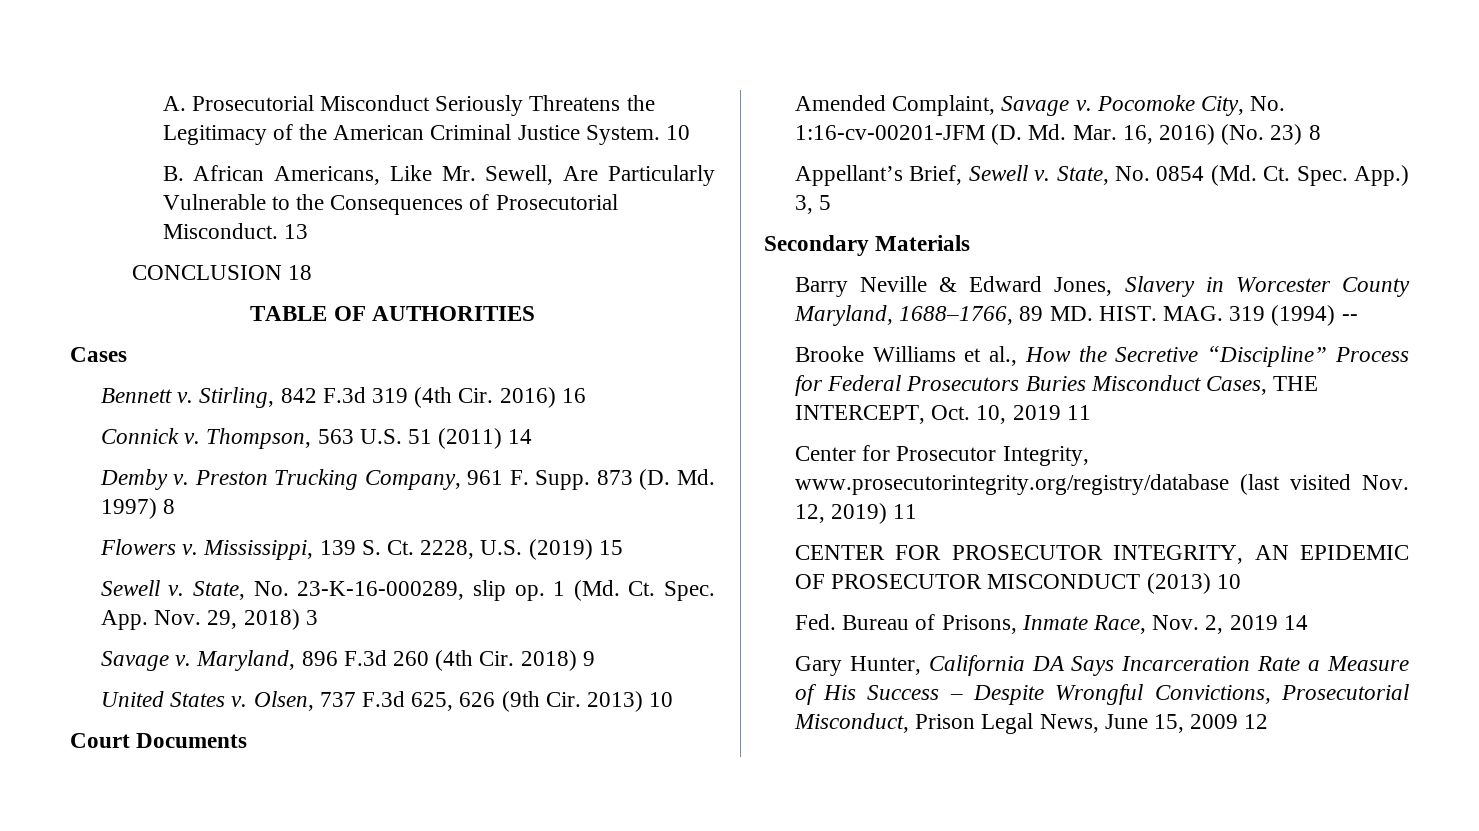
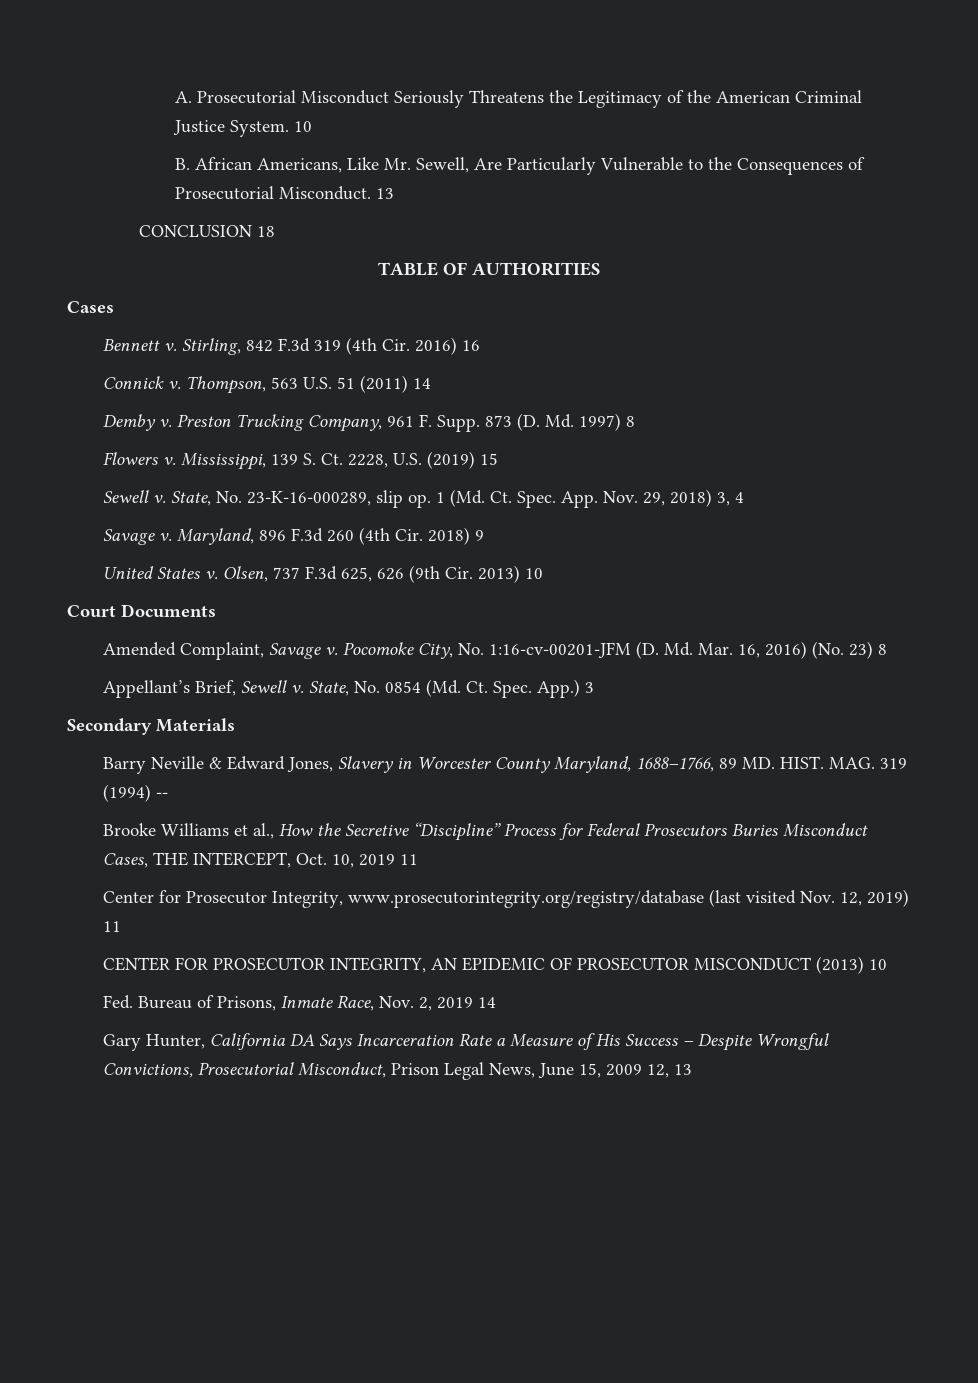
- App. Nov. 29, 2018) 3
+ App. Nov. 29, 2018) 3, 4
- App.) 3, 5
+ App.) 3
- Gary Hunter, California DA Says Incarceration Rate a Measure of His Success – Despite Wrongful Convictions, Prosecutorial Misconduct, Prison Legal News, June 15, 2009 12
+ Gary Hunter, California DA Says Incarceration Rate a Measure of His Success – Despite Wrongful Convictions, Prosecutorial Misconduct, Prison Legal News, June 15, 2009 12, 13

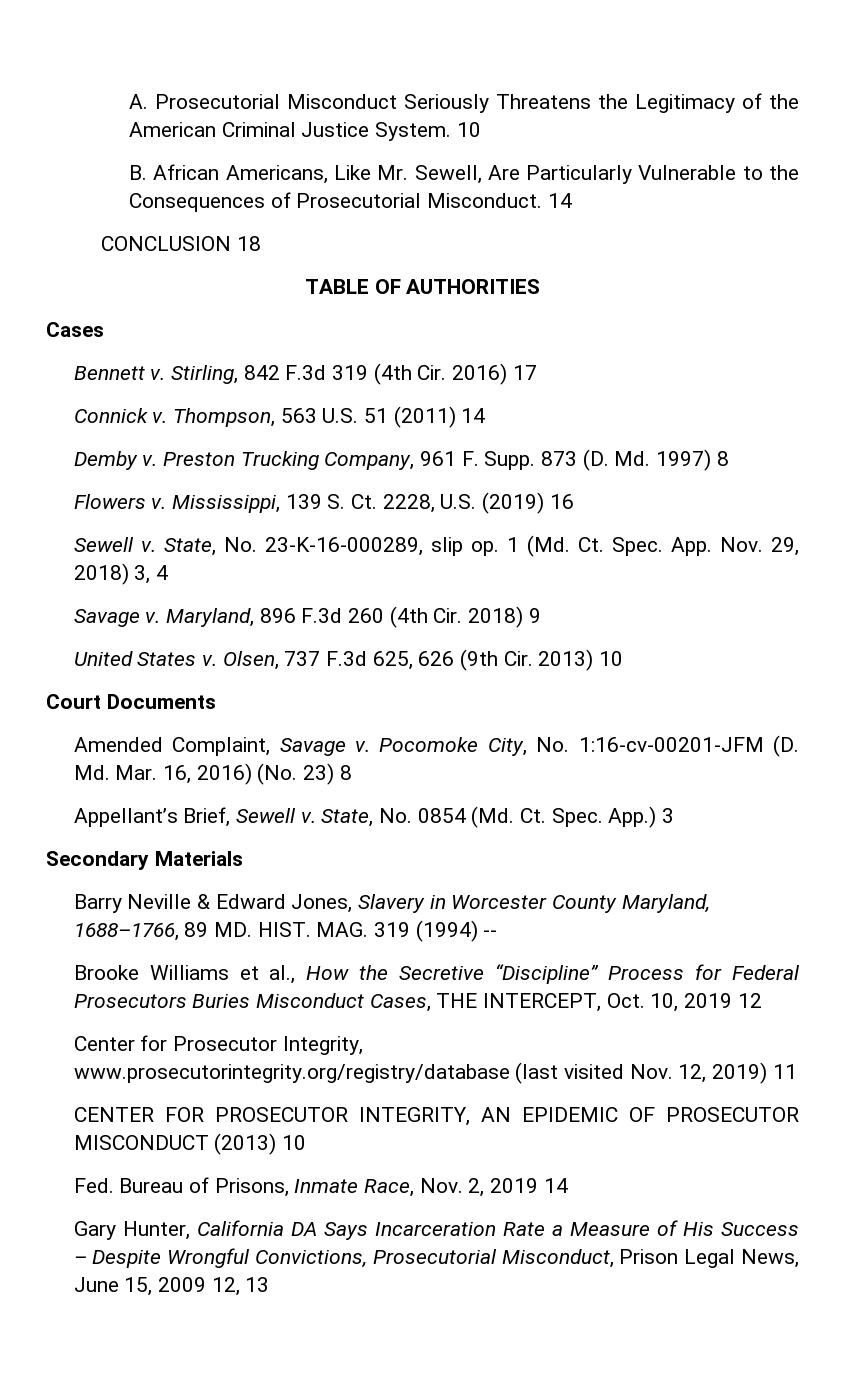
- B. African Americans, Like Mr. Sewell, Are Particularly Vulnerable to the Consequences of Prosecutorial Misconduct. 13
+ B. African Americans, Like Mr. Sewell, Are Particularly Vulnerable to the Consequences of Prosecutorial Misconduct. 14
- Stirling, 842 F.3d 319 (4th Cir. 2016) 16
+ Stirling, 842 F.3d 319 (4th Cir. 2016) 17
- Mississippi, 139 S. Ct. 2228, U.S. (2019) 15
+ Mississippi, 139 S. Ct. 2228, U.S. (2019) 16
- Brooke Williams et al., How the Secretive “Discipline” Process for Federal Prosecutors Buries Misconduct Cases, THE INTERCEPT, Oct. 10, 2019 11
+ Brooke Williams et al., How the Secretive “Discipline” Process for Federal Prosecutors Buries Misconduct Cases, THE INTERCEPT, Oct. 10, 2019 12

